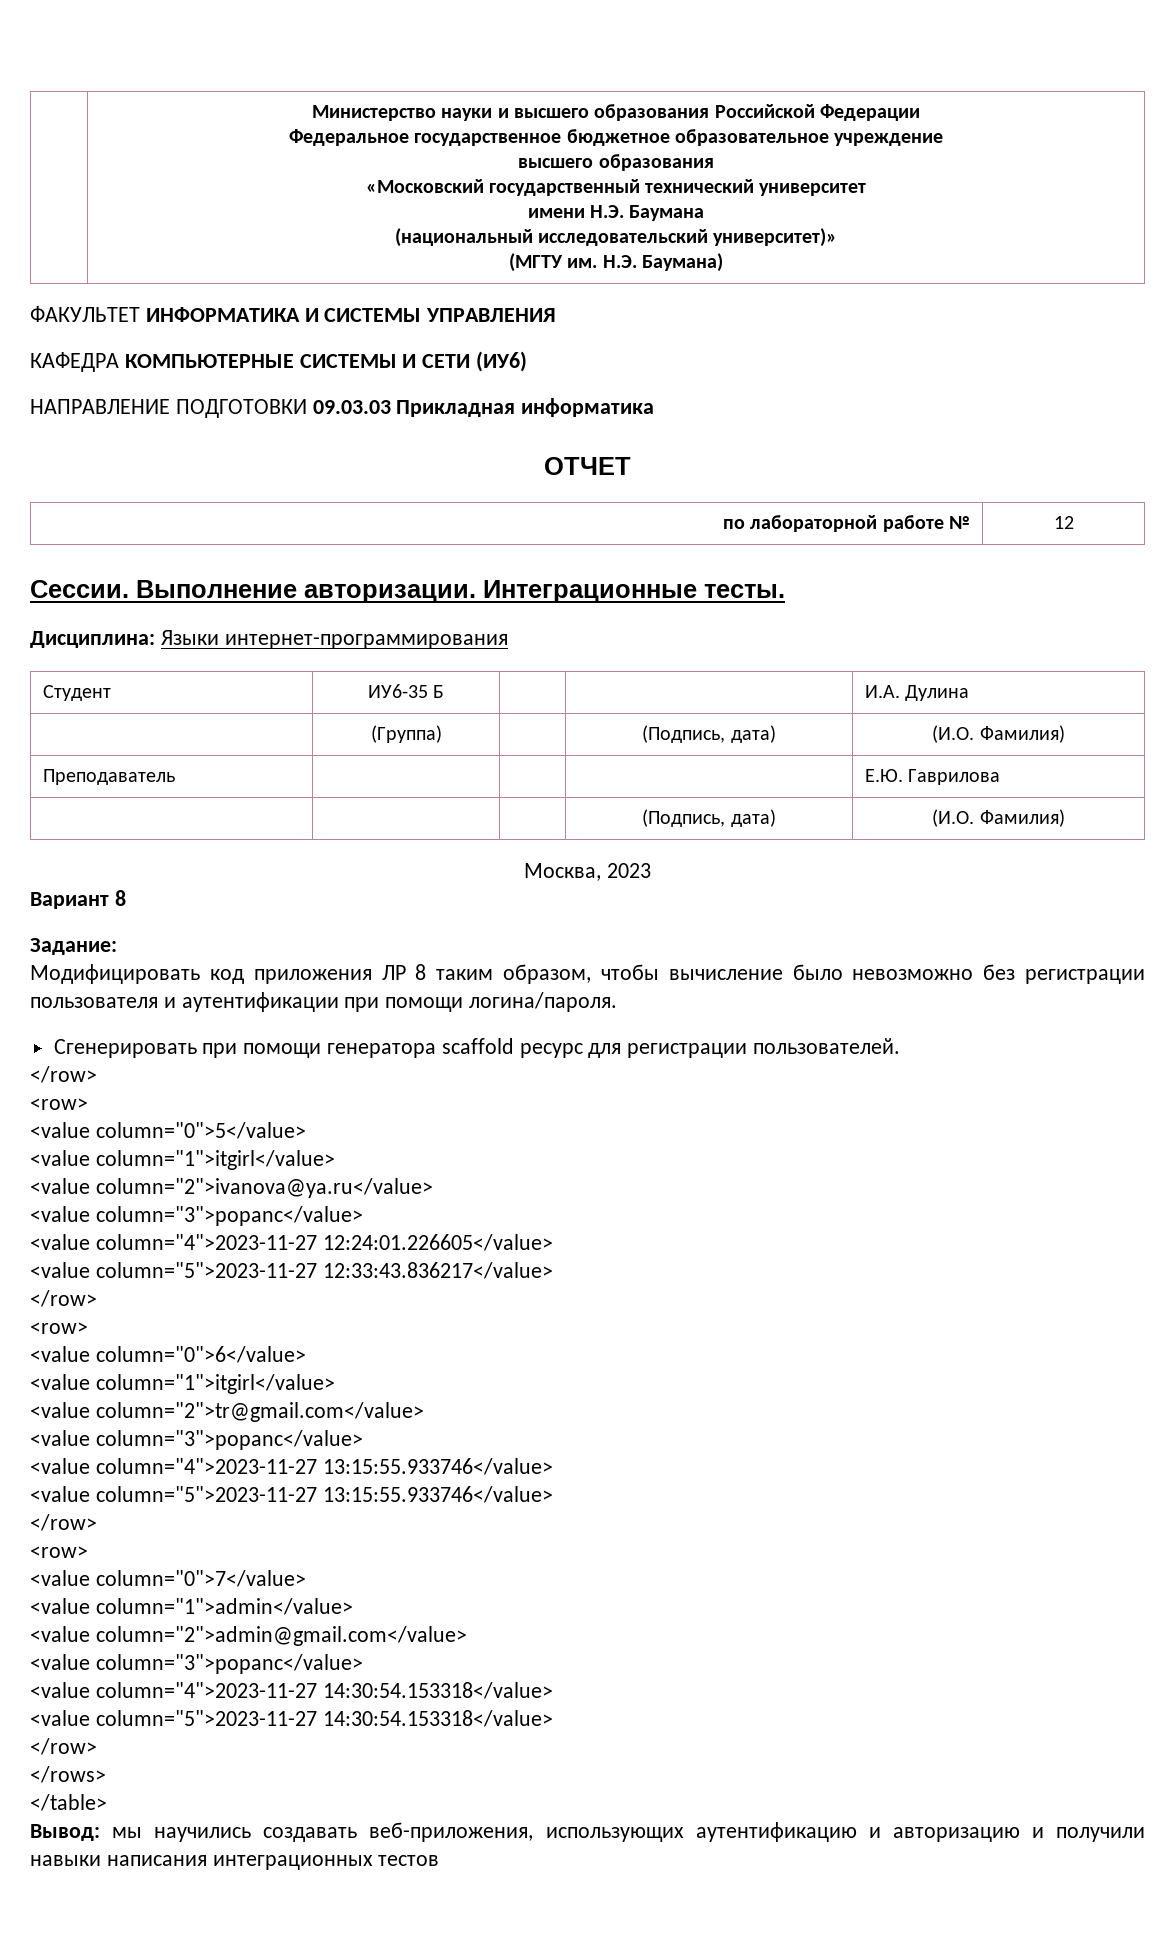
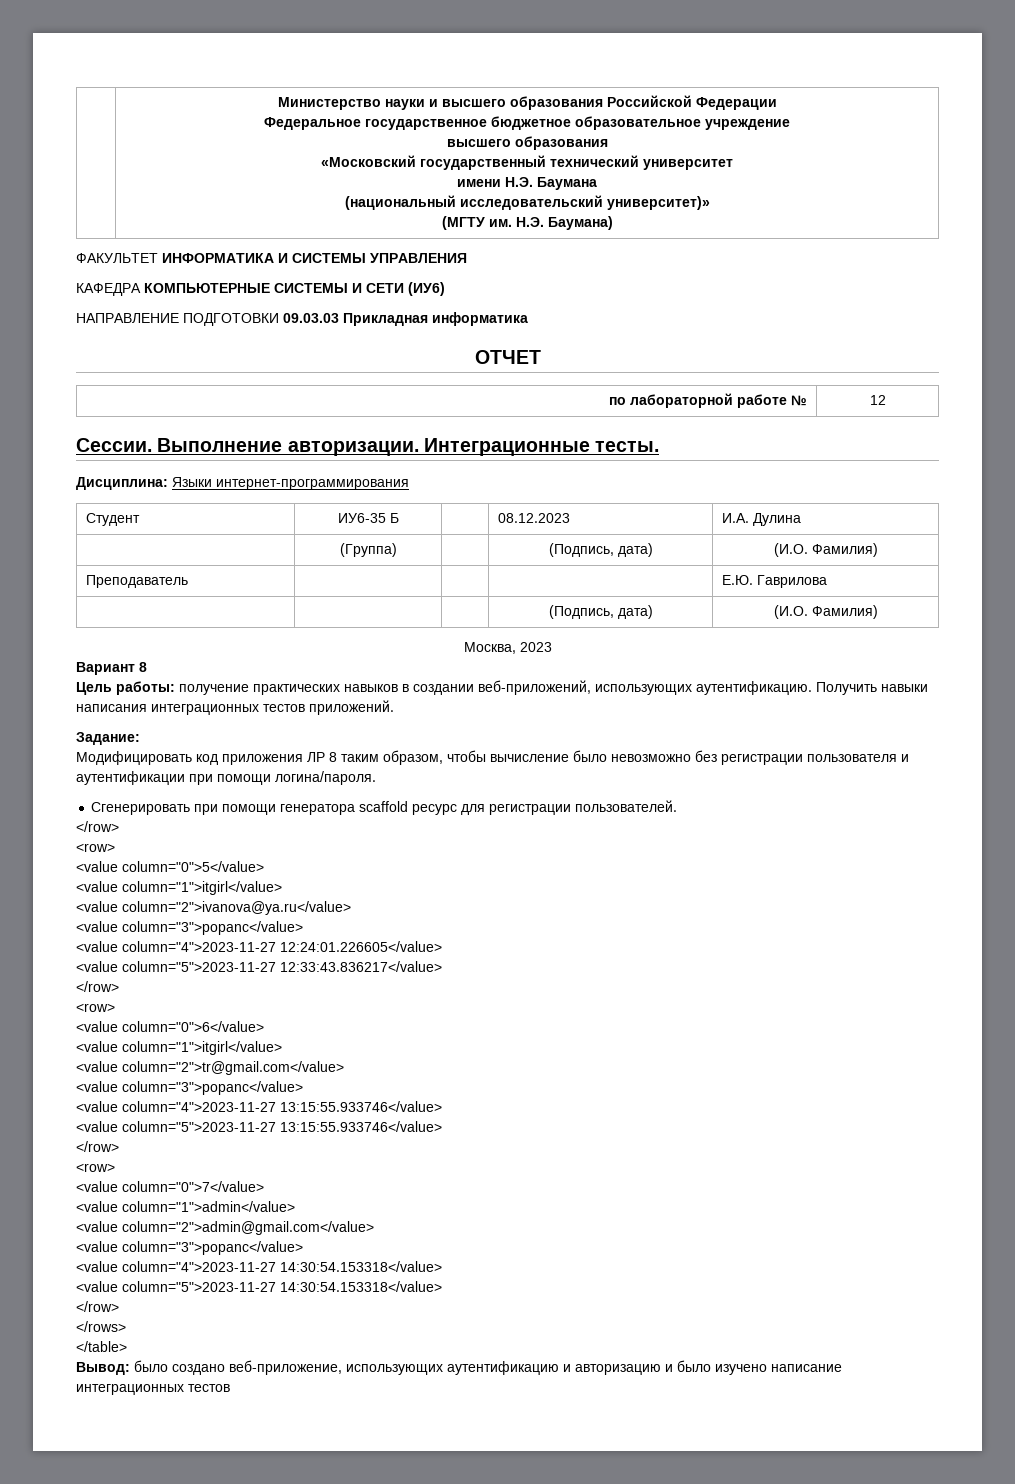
- Студент | ИУ6-35 Б | | | И.А. Дулина
+ Студент | ИУ6-35 Б | | 08.12.2023 | И.А. Дулина
+ Цель работы: получение практических навыков в создании веб-приложений, использующих аутентификацию. Получить навыки написания интеграционных тестов приложений.
- Вывод: мы научились создавать веб-приложения, использующих аутентификацию и авторизацию и получили навыки написания интеграционных тестов
+ Вывод: было создано веб-приложение, использующих аутентификацию и авторизацию и было изучено написание интеграционных тестов

